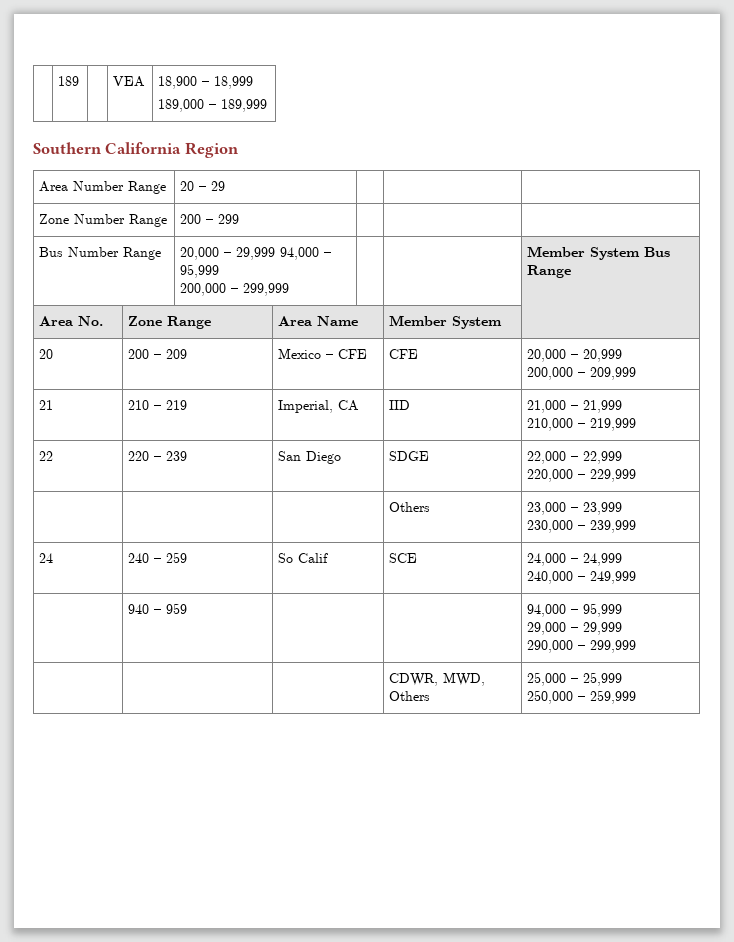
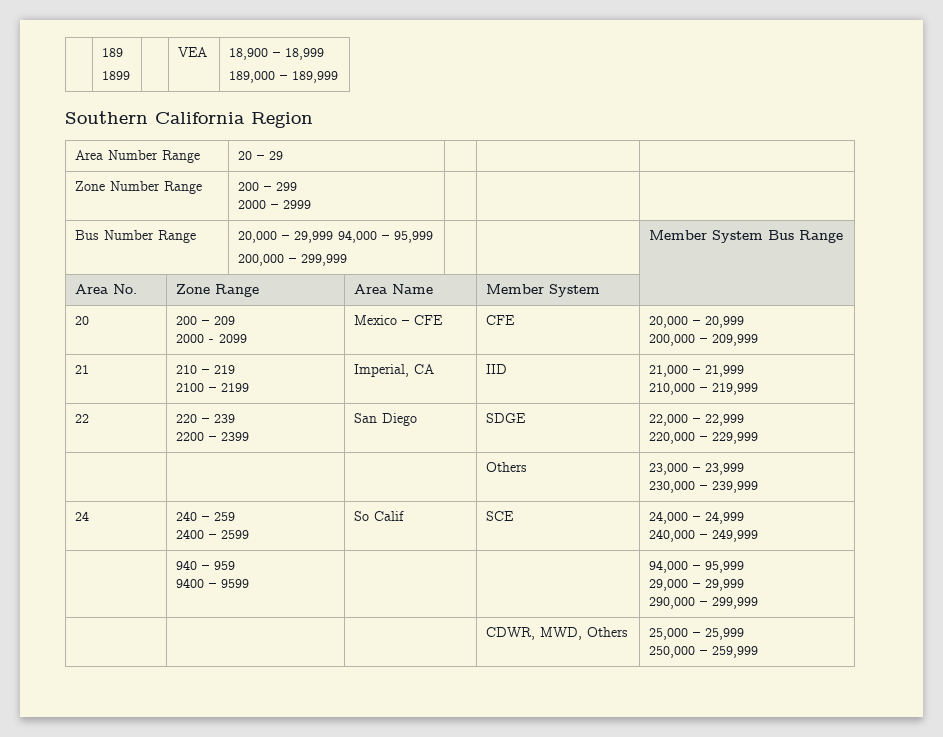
- | 189 | | VEA | 18,900 – 18,999
+ | 189
+ 1899 | | VEA | 18,900 – 18,999
- Zone Number Range | 200 – 299 | | |
+ Zone Number Range | 200 – 299
+ 2000 – 2999 | | |
- 20 | 200 – 209 | Mexico – CFE | CFE | 20,000 – 20,999
+ 20 | 200 – 209
+ 2000 - 2099 | Mexico – CFE | CFE | 20,000 – 20,999
- 21 | 210 – 219 | Imperial, CA | IID | 21,000 – 21,999
+ 21 | 210 – 219
+ 2100 – 2199 | Imperial, CA | IID | 21,000 – 21,999
- 22 | 220 – 239 | San Diego | SDGE | 22,000 – 22,999
+ 22 | 220 – 239
+ 2200 – 2399 | San Diego | SDGE | 22,000 – 22,999
- 24 | 240 – 259 | So Calif | SCE | 24,000 – 24,999
+ 24 | 240 – 259
+ 2400 – 2599 | So Calif | SCE | 24,000 – 24,999
- | 940 – 959 | | | 94,000 – 95,999
+ | 940 – 959
+ 9400 – 9599 | | | 94,000 – 95,999

